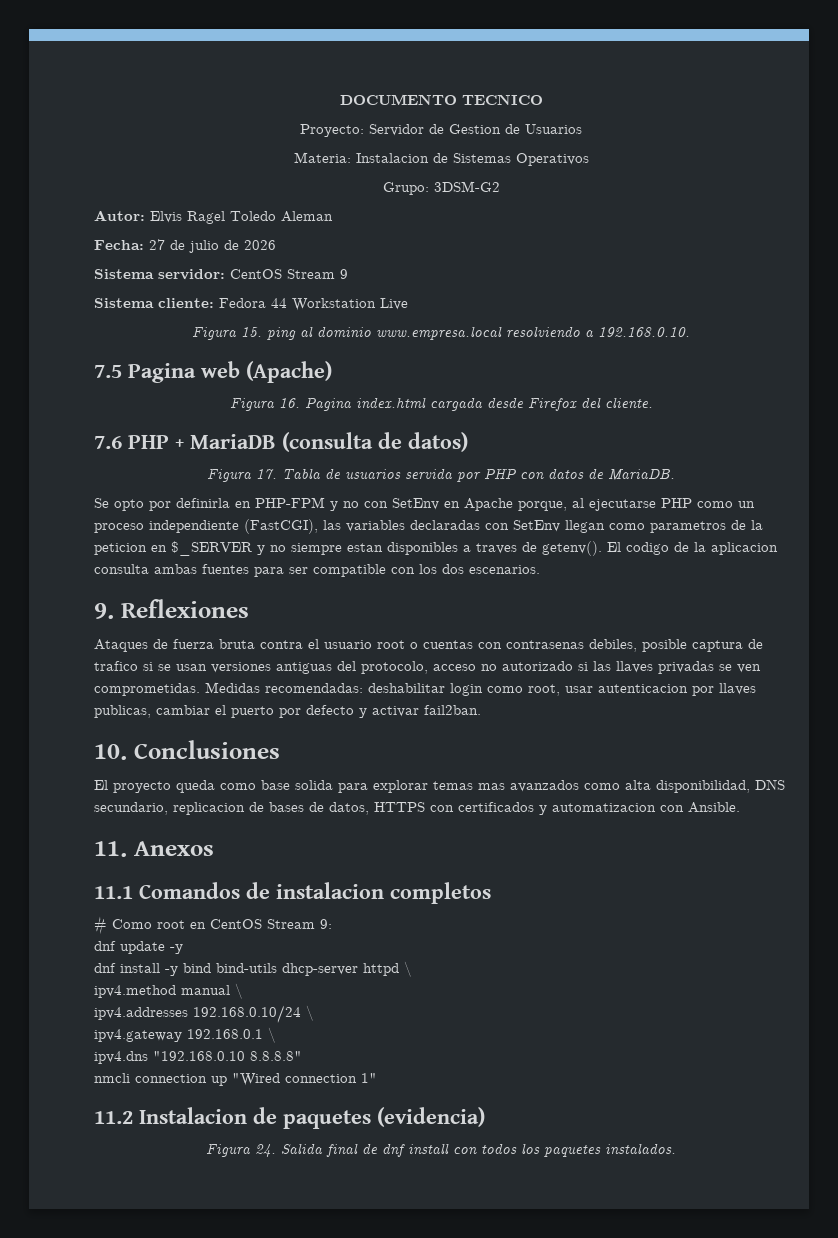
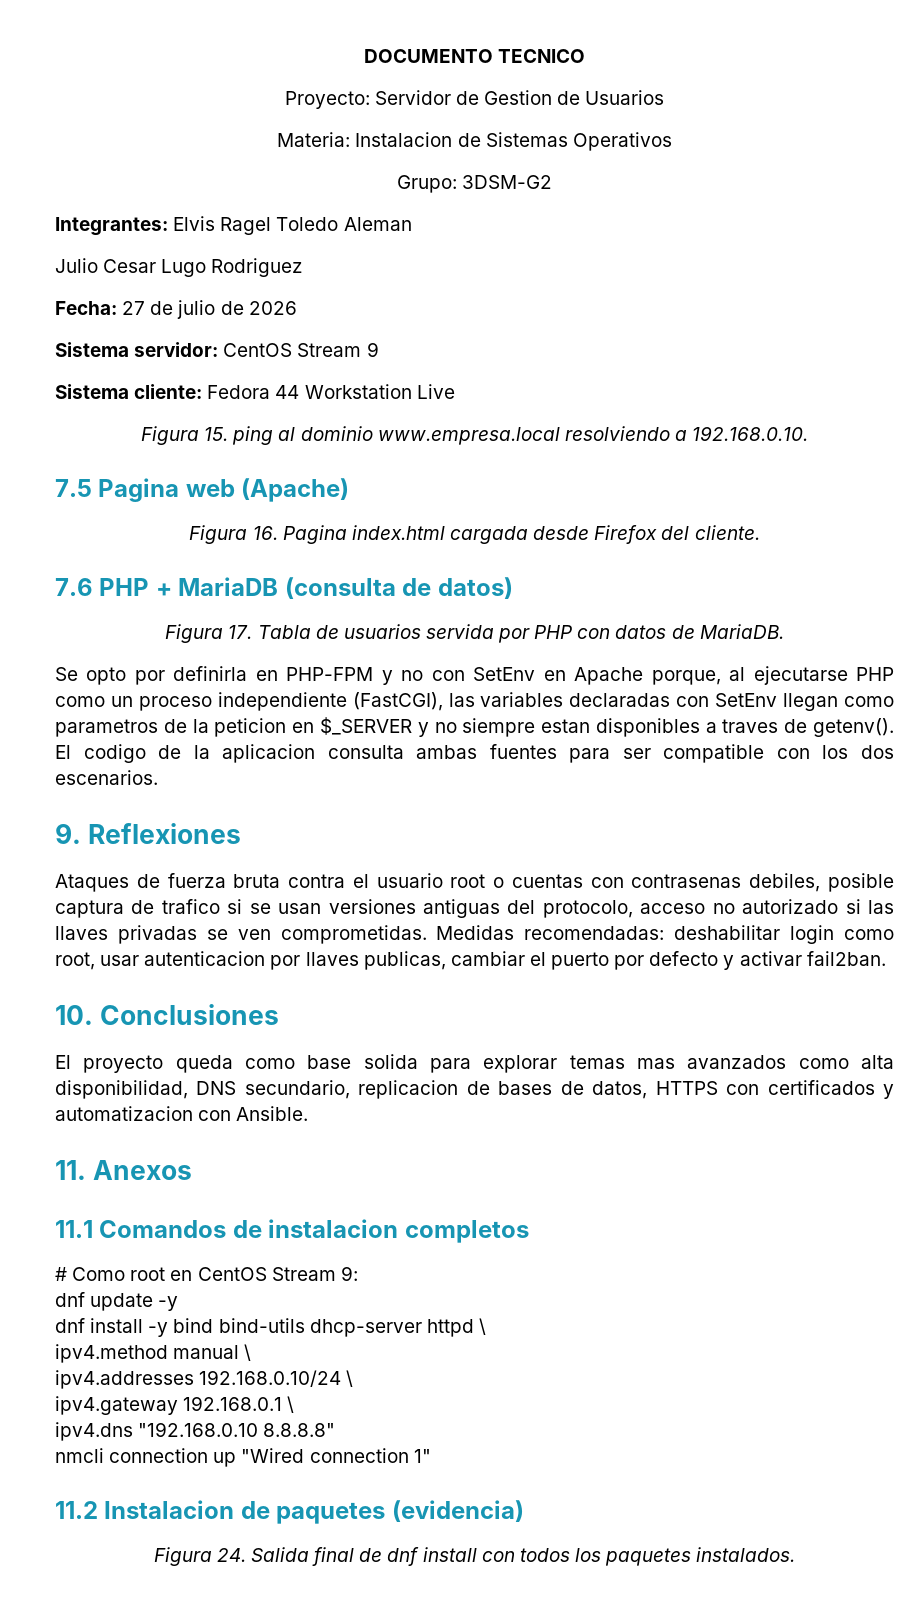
- Autor: Elvis Ragel Toledo Aleman
+ Integrantes: Elvis Ragel Toledo Aleman
+ Julio Cesar Lugo Rodriguez

